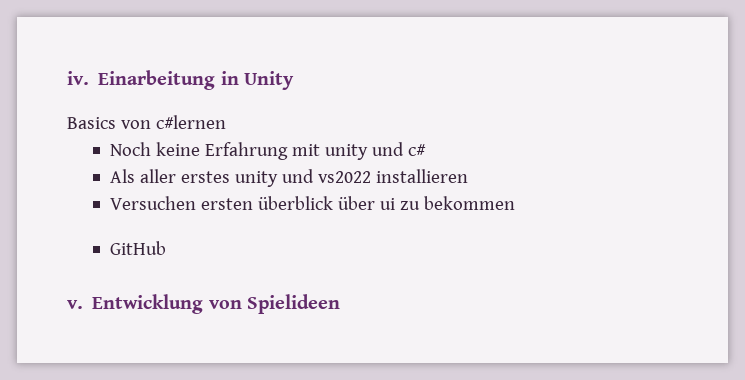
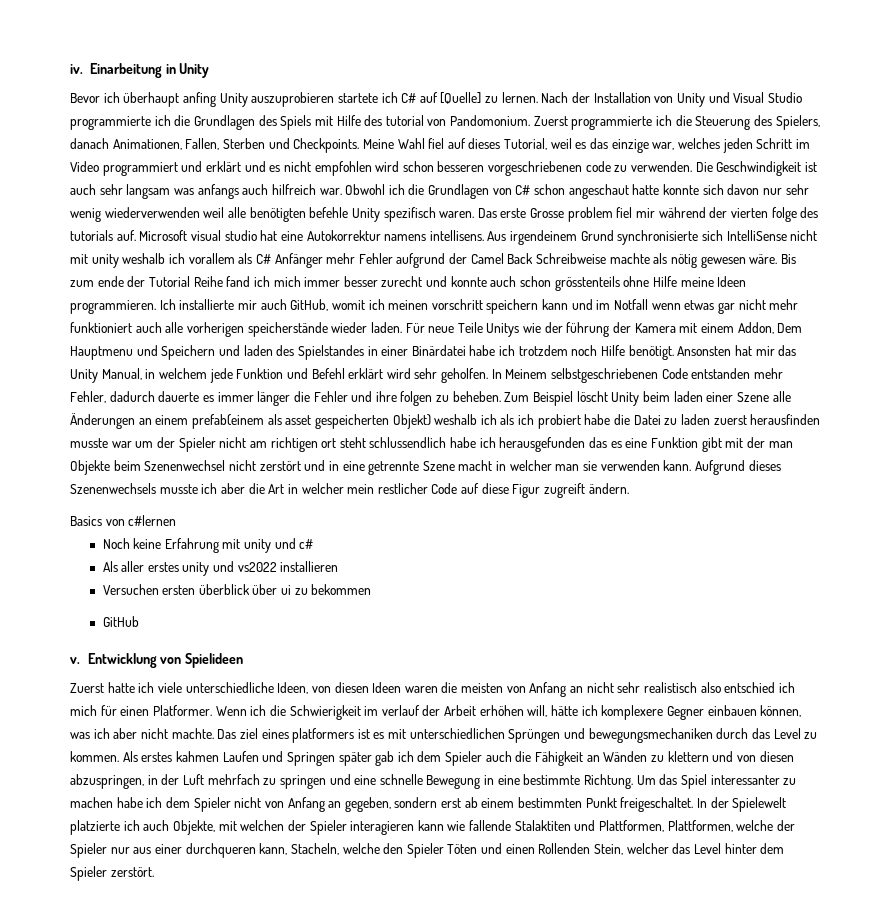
+ Bevor ich überhaupt anfing Unity auszuprobieren startete ich C# auf [Quelle] zu lernen. Nach der Installation von Unity und Visual Studio programmierte ich die Grundlagen des Spiels mit Hilfe des tutorial von Pandomonium. Zuerst programmierte ich die Steuerung des Spielers, danach Animationen, Fallen, Sterben und Checkpoints. Meine Wahl fiel auf dieses Tutorial, weil es das einzige war, welches jeden Schritt im Video programmiert und erklärt und es nicht empfohlen wird schon besseren vorgeschriebenen code zu verwenden. Die Geschwindigkeit ist auch sehr langsam was anfangs auch hilfreich war. Obwohl ich die Grundlagen von C# schon angeschaut hatte konnte sich davon nur sehr wenig wiederverwenden weil alle benötigten befehle Unity spezifisch waren. Das erste Grosse problem fiel mir während der vierten folge des tutorials auf. Microsoft visual studio hat eine Autokorrektur namens intellisens. Aus irgendeinem Grund synchronisierte sich IntelliSense nicht mit unity weshalb ich vorallem als C# Anfänger mehr Fehler aufgrund der Camel Back Schreibweise machte als nötig gewesen wäre. Bis zum ende der Tutorial Reihe fand ich mich immer besser zurecht und konnte auch schon grösstenteils ohne Hilfe meine Ideen programmieren. Ich installierte mir auch GitHub, womit ich meinen vorschritt speichern kann und im Notfall wenn etwas gar nicht mehr funktioniert auch alle vorherigen speicherstände wieder laden. Für neue Teile Unitys wie der führung der Kamera mit einem Addon, Dem Hauptmenu und Speichern und laden des Spielstandes in einer Binärdatei habe ich trotzdem noch Hilfe benötigt. Ansonsten hat mir das Unity Manual, in welchem jede Funktion und Befehl erklärt wird sehr geholfen. In Meinem selbstgeschriebenen Code entstanden mehr Fehler, dadurch dauerte es immer länger die Fehler und ihre folgen zu beheben. Zum Beispiel löscht Unity beim laden einer Szene alle Änderungen an einem prefab(einem als asset gespeicherten Objekt) weshalb ich als ich probiert habe die Datei zu laden zuerst herausfinden musste war um der Spieler nicht am richtigen ort steht schlussendlich habe ich herausgefunden das es eine Funktion gibt mit der man Objekte beim Szenenwechsel nicht zerstört und in eine getrennte Szene macht in welcher man sie verwenden kann. Aufgrund dieses Szenenwechsels musste ich aber die Art in welcher mein restlicher Code auf diese Figur zugreift ändern.
+ Zuerst hatte ich viele unterschiedliche Ideen, von diesen Ideen waren die meisten von Anfang an nicht sehr realistisch also entschied ich mich für einen Platformer. Wenn ich die Schwierigkeit im verlauf der Arbeit erhöhen will, hätte ich komplexere Gegner einbauen können, was ich aber nicht machte. Das ziel eines platformers ist es mit unterschiedlichen Sprüngen und bewegungsmechaniken durch das Level zu kommen. Als erstes kahmen Laufen und Springen später gab ich dem Spieler auch die Fähigkeit an Wänden zu klettern und von diesen abzuspringen, in der Luft mehrfach zu springen und eine schnelle Bewegung in eine bestimmte Richtung. Um das Spiel interessanter zu machen habe ich dem Spieler nicht von Anfang an gegeben, sondern erst ab einem bestimmten Punkt freigeschaltet. In der Spielewelt platzierte ich auch Objekte, mit welchen der Spieler interagieren kann wie fallende Stalaktiten und Plattformen, Plattformen, welche der Spieler nur aus einer durchqueren kann, Stacheln, welche den Spieler Töten und einen Rollenden Stein, welcher das Level hinter dem Spieler zerstört.

